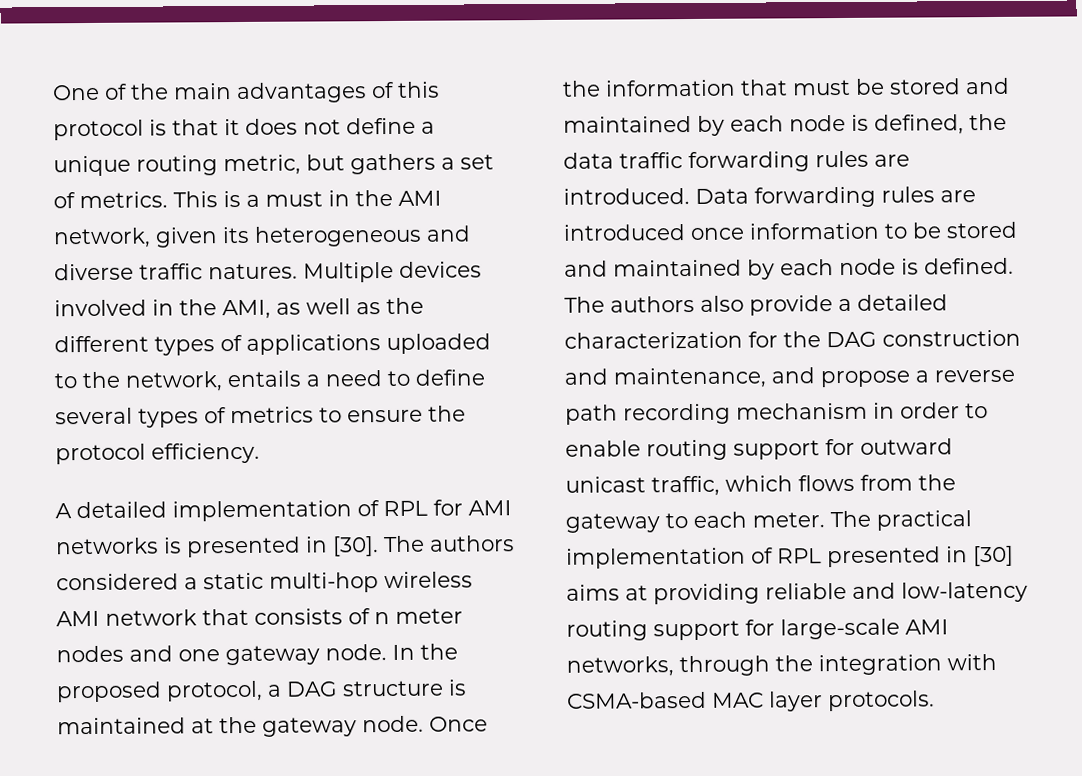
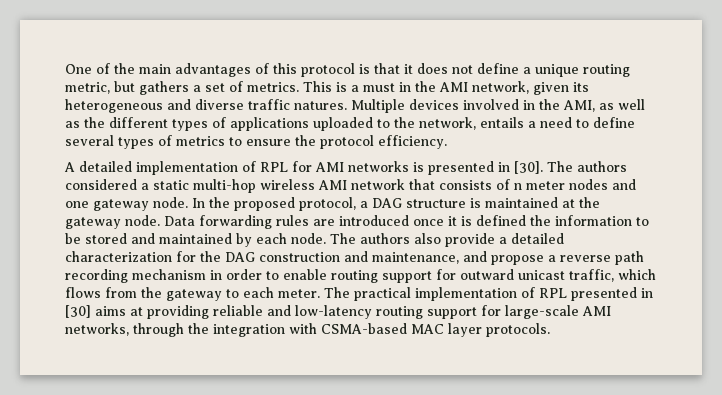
- Once the information that must be stored and maintained by each node is defined, the data traffic forwarding rules are introduced.
- Data forwarding rules are introduced once information to be stored and maintained by each node is defined.
+ Data forwarding rules are introduced once it is defined the information to be stored and maintained by each node.

